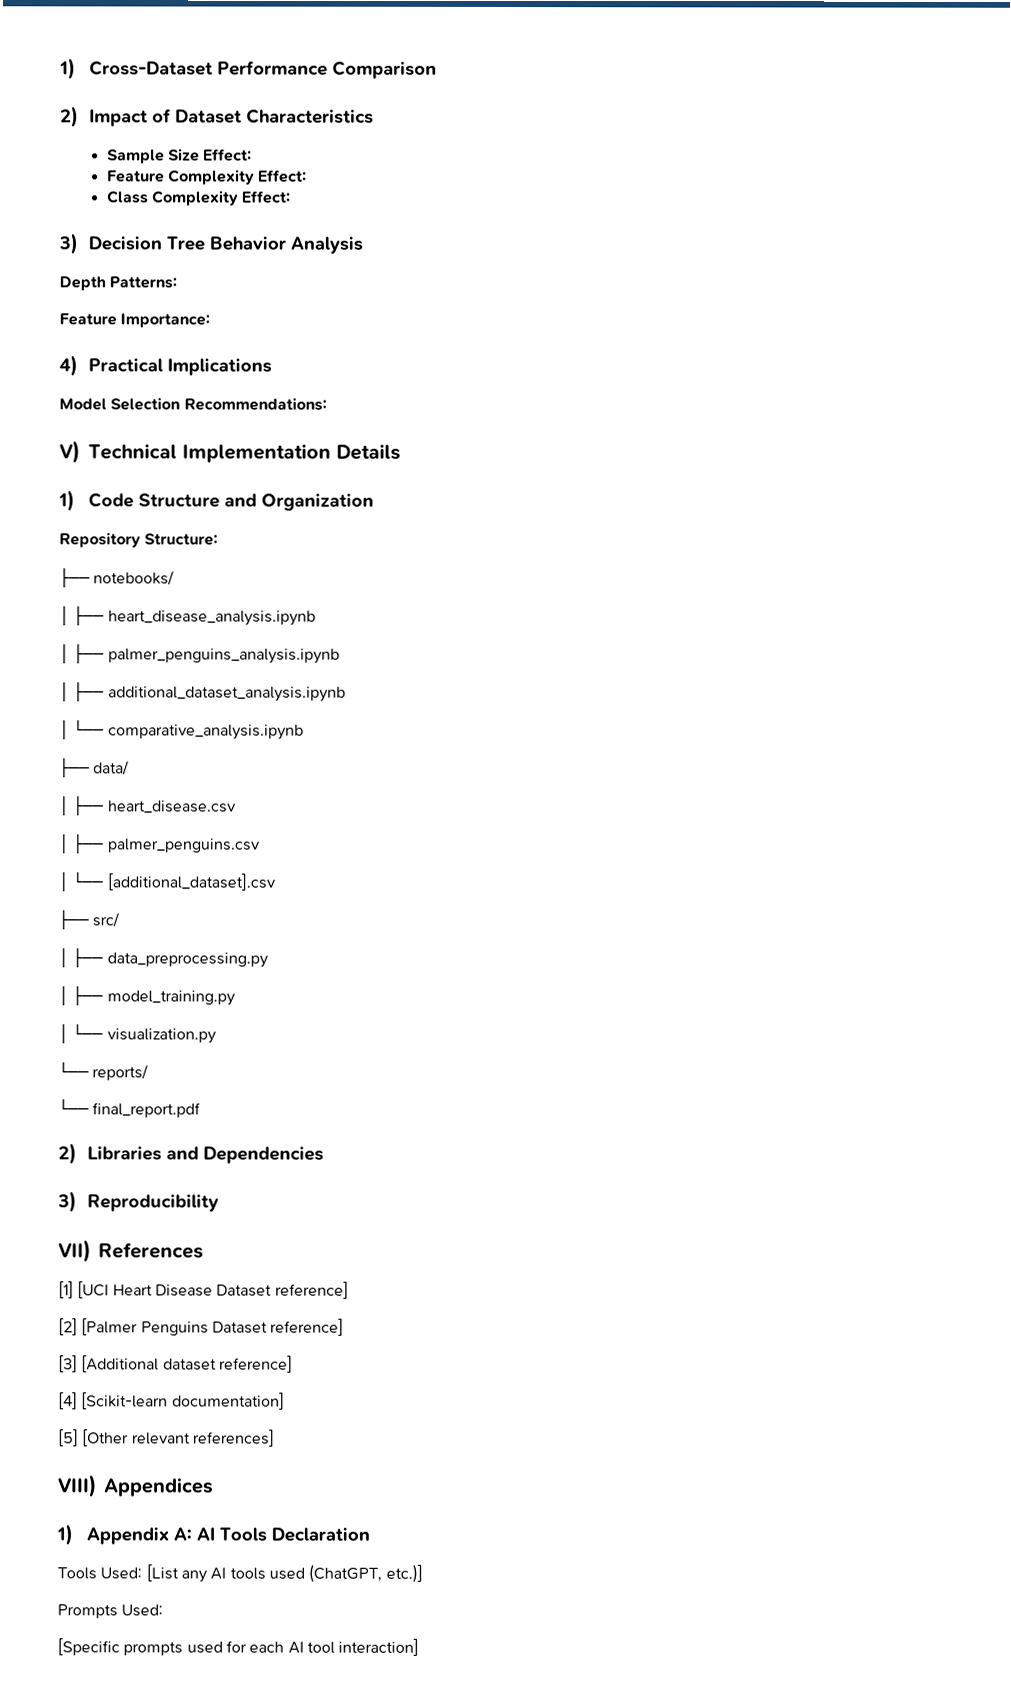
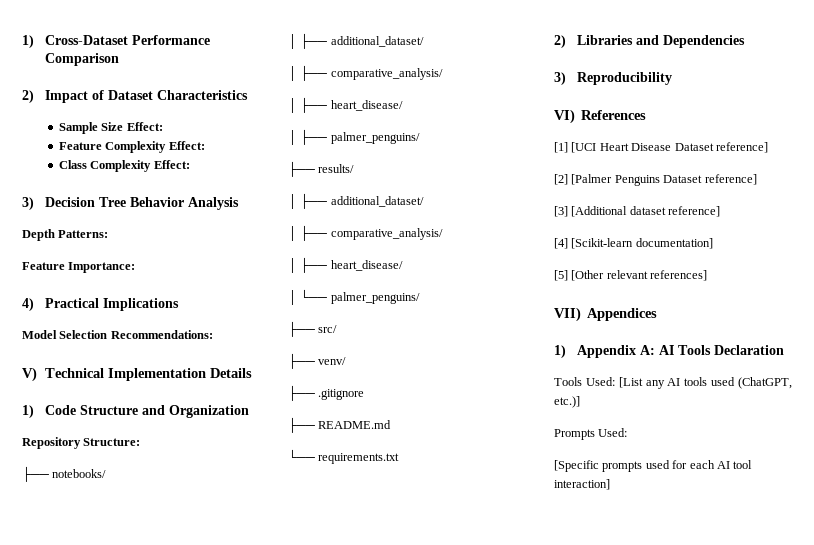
  ├── notebooks/
- │ ├── heart_disease_analysis.ipynb
- │ ├── palmer_penguins_analysis.ipynb
- │ ├── additional_dataset_analysis.ipynb
- │ └── comparative_analysis.ipynb
- ├── data/
- │ ├── heart_disease.csv
- │ ├── palmer_penguins.csv
- │ └── [additional_dataset].csv
+ │ ├── additional_dataset/
+ │ ├── comparative_analysis/
+ │ ├── heart_disease/
+ │ ├── palmer_penguins/
+ ├── results/
+ │ ├── additional_dataset/
+ │ ├── comparative_analysis/
+ │ ├── heart_disease/
+ │ └── palmer_penguins/
  ├── src/
- │ ├── data_preprocessing.py
- │ ├── model_training.py
- │ └── visualization.py
- └── reports/
- └── final_report.pdf
+ ├── venv/
+ ├── .gitignore
+ ├── README.md
+ └── requirements.txt
- VII) References
+ VI) References
- VIII) Appendices
+ VII) Appendices

